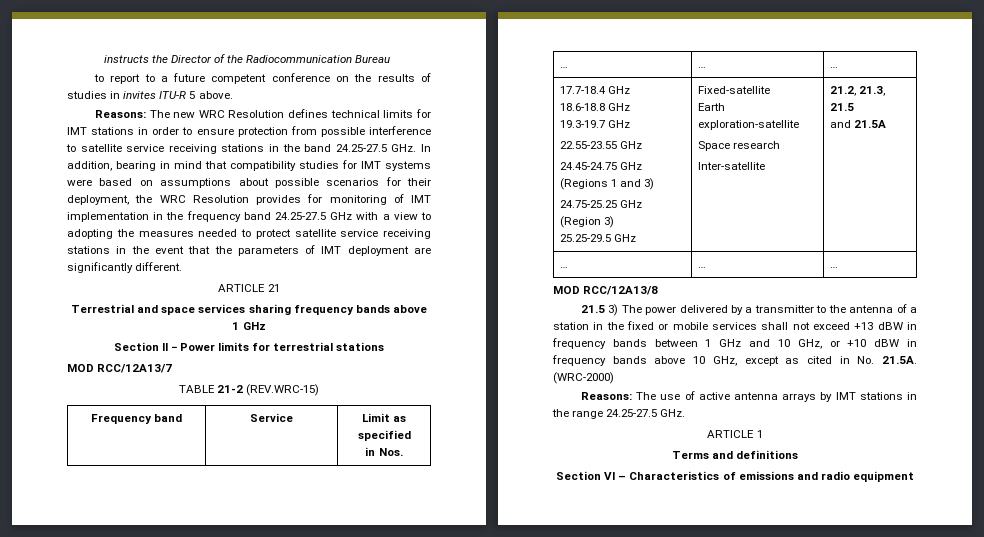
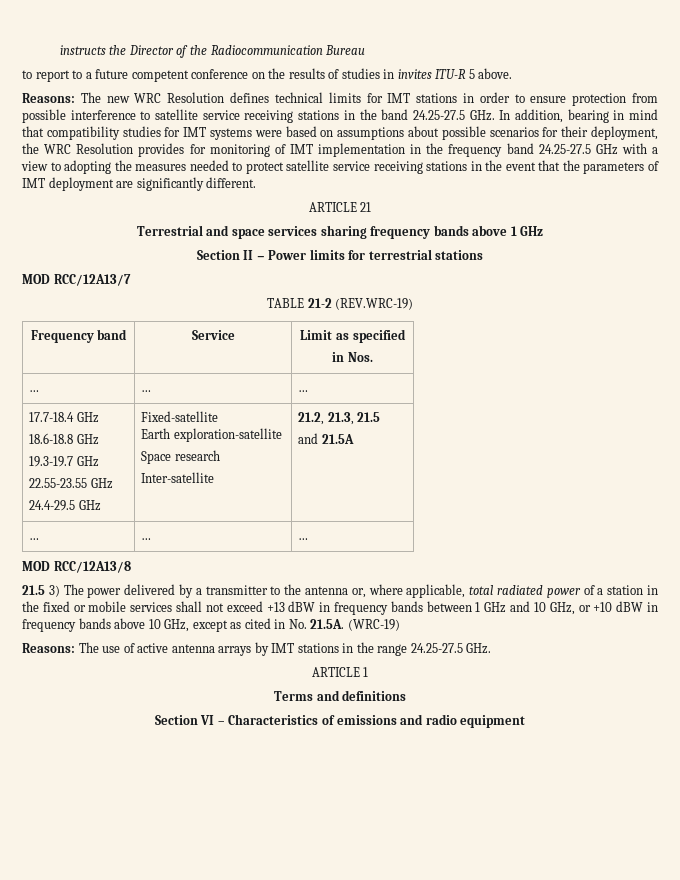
- TABLE 21-2 (REV.WRC-15)
+ TABLE 21-2 (REV.WRC-19)
  17.7-18.4 GHz
  18.6-18.8 GHz
  19.3-19.7 GHz
  22.55-23.55 GHz
- 24.45-24.75 GHz (Regions 1 and 3)
- 24.75-25.25 GHz (Region 3)
- 25.25-29.5 GHz | Fixed-satellite
+ 24.4-29.5 GHz | Fixed-satellite
- 21.5 3) The power delivered by a transmitter to the antenna of a station in the fixed or mobile services shall not exceed +13 dBW in frequency bands between 1 GHz and 10 GHz, or +10 dBW in frequency bands above 10 GHz, except as cited in No. 21.5A. (WRC-2000)
+ 21.5 3) The power delivered by a transmitter to the antenna or, where applicable, total radiated power of a station in the fixed or mobile services shall not exceed +13 dBW in frequency bands between 1 GHz and 10 GHz, or +10 dBW in frequency bands above 10 GHz, except as cited in No. 21.5A. (WRC-19)

